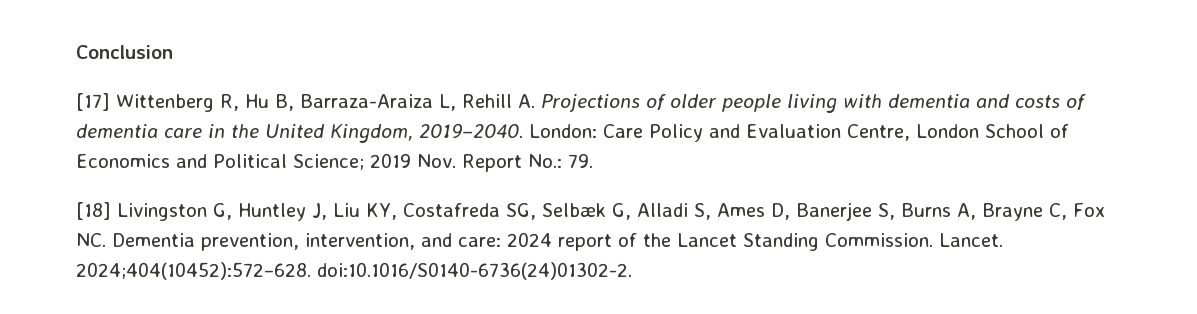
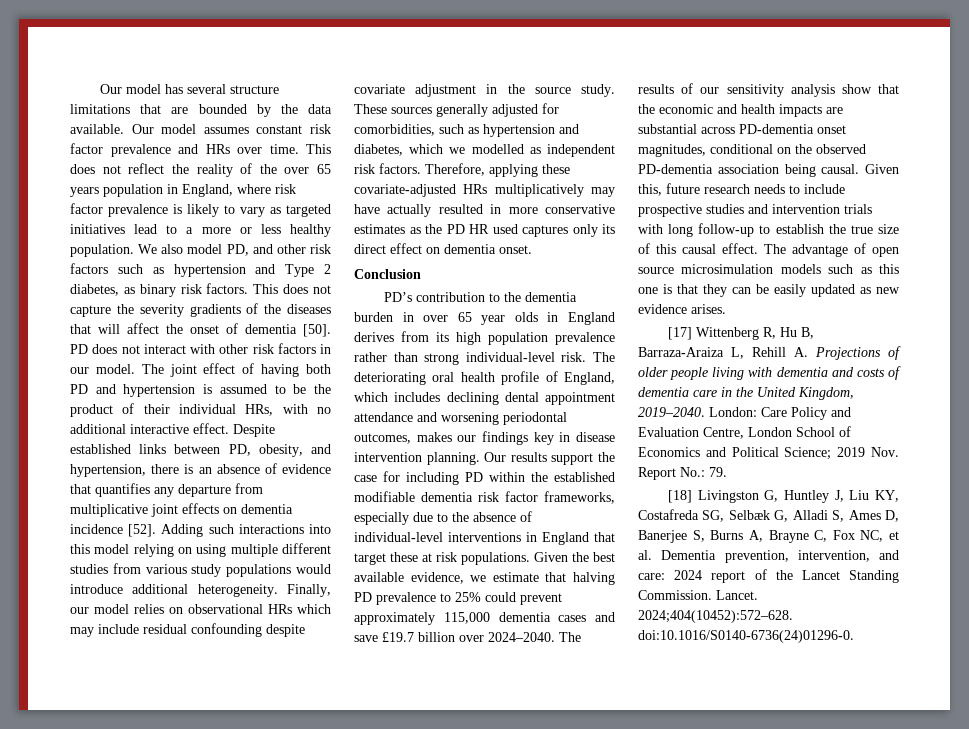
+ Our model has several structure limitations that are bounded by the data available. Our model assumes constant risk factor prevalence and HRs over time. This does not reflect the reality of the over 65 years population in England, where risk factor prevalence is likely to vary as targeted initiatives lead to a more or less healthy population. We also model PD, and other risk factors such as hypertension and Type 2 diabetes, as binary risk factors. This does not capture the severity gradients of the diseases that will affect the onset of dementia [50]. PD does not interact with other risk factors in our model. The joint effect of having both PD and hypertension is assumed to be the product of their individual HRs, with no additional interactive effect. Despite established links between PD, obesity, and hypertension, there is an absence of evidence that quantifies any departure from multiplicative joint effects on dementia incidence [52]. Adding such interactions into this model relying on using multiple different studies from various study populations would introduce additional heterogeneity. Finally, our model relies on observational HRs which may include residual confounding despite covariate adjustment in the source study. These sources generally adjusted for comorbidities, such as hypertension and diabetes, which we modelled as independent risk factors. Therefore, applying these covariate-adjusted HRs multiplicatively may have actually resulted in more conservative estimates as the PD HR used captures only its direct effect on dementia onset.
  Conclusion
+ PD’s contribution to the dementia burden in over 65 year olds in England derives from its high population prevalence rather than strong individual-level risk. The deteriorating oral health profile of England, which includes declining dental appointment attendance and worsening periodontal outcomes, makes our findings key in disease intervention planning. Our results support the case for including PD within the established modifiable dementia risk factor frameworks, especially due to the absence of individual-level interventions in England that target these at risk populations. Given the best available evidence, we estimate that halving PD prevalence to 25% could prevent approximately 115,000 dementia cases and save £19.7 billion over 2024–2040. The results of our sensitivity analysis show that the economic and health impacts are substantial across PD-dementia onset magnitudes, conditional on the observed PD-dementia association being causal. Given this, future research needs to include prospective studies and intervention trials with long follow-up to establish the true size of this causal effect. The advantage of open source microsimulation models such as this one is that they can be easily updated as new evidence arises.
- [18] Livingston G, Huntley J, Liu KY, Costafreda SG, Selbæk G, Alladi S, Ames D, Banerjee S, Burns A, Brayne C, Fox NC. Dementia prevention, intervention, and care: 2024 report of the Lancet Standing Commission.
+ [18] Livingston G, Huntley J, Liu KY, Costafreda SG, Selbæk G, Alladi S, Ames D, Banerjee S, Burns A, Brayne C, Fox NC, et al. Dementia prevention, intervention, and care: 2024 report of the Lancet Standing Commission.
- 2024;404(10452):572–628. doi:10.1016/S0140-6736(24)01302-2.
+ 2024;404(10452):572–628. doi:10.1016/S0140-6736(24)01296-0.

